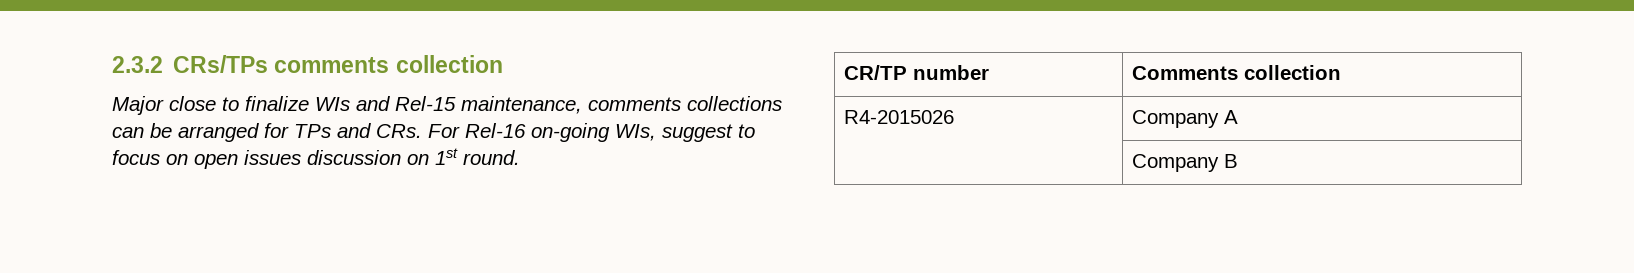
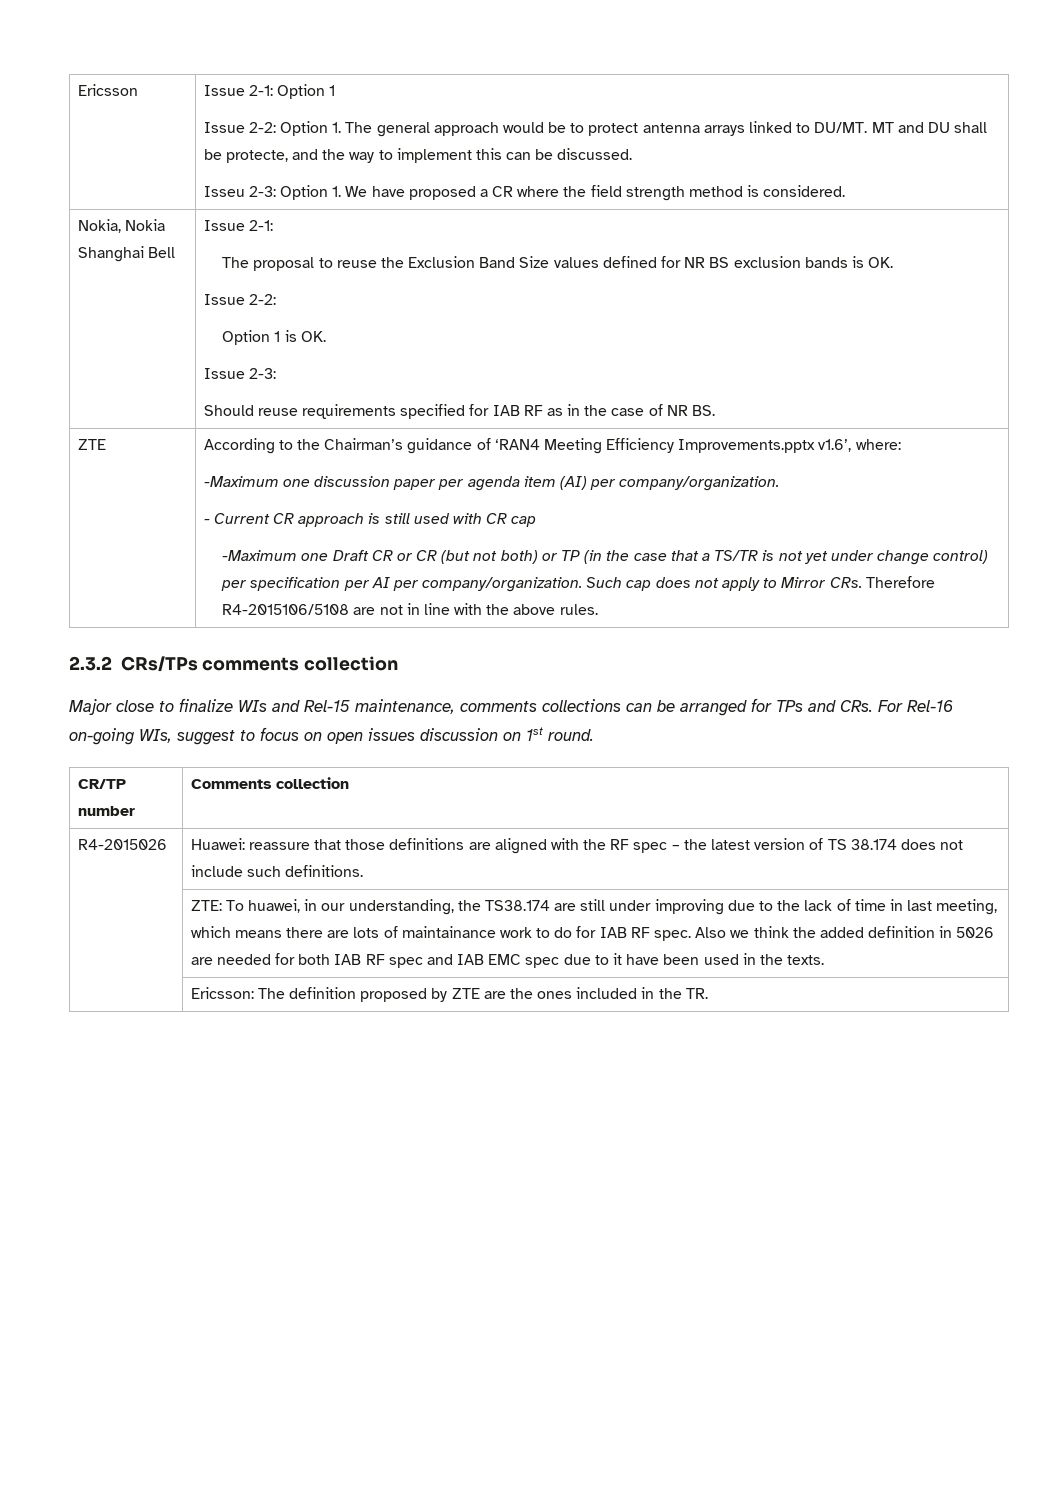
+ Ericsson | Issue 2-1: Option 1
+ Issue 2-2: Option 1. The general approach would be to protect antenna arrays linked to DU/MT. MT and DU shall be protecte, and the way to implement this can be discussed.
+ Isseu 2-3: Option 1. We have proposed a CR where the field strength method is considered.
+ Nokia, Nokia Shanghai Bell | Issue 2-1:
+ The proposal to reuse the Exclusion Band Size values defined for NR BS exclusion bands is OK.
+ Issue 2-2:
+ Option 1 is OK.
+ Issue 2-3:
+ Should reuse requirements specified for IAB RF as in the case of NR BS.
+ ZTE | According to the Chairman’s guidance of ‘RAN4 Meeting Efficiency Improvements.pptx v1.6’, where:
+ -Maximum one discussion paper per agenda item (AI) per company/organization.
+ - Current CR approach is still used with CR cap
+ -Maximum one Draft CR or CR (but not both) or TP (in the case that a TS/TR is not yet under change control) per specification per AI per company/organization. Such cap does not apply to Mirror CRs. Therefore R4-2015106/5108 are not in line with the above rules.
- R4-2015026 | Company A
- | Company B
+ R4-2015026 | Huawei: reassure that those definitions are aligned with the RF spec – the latest version of TS 38.174 does not include such definitions.
+ | ZTE: To huawei, in our understanding, the TS38.174 are still under improving due to the lack of time in last meeting, which means there are lots of maintainance work to do for IAB RF spec. Also we think the added definition in 5026 are needed for both IAB RF spec and IAB EMC spec due to it have been used in the texts.
+ | Ericsson: The definition proposed by ZTE are the ones included in the TR.

